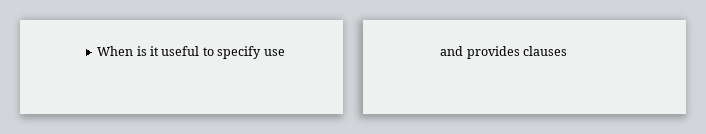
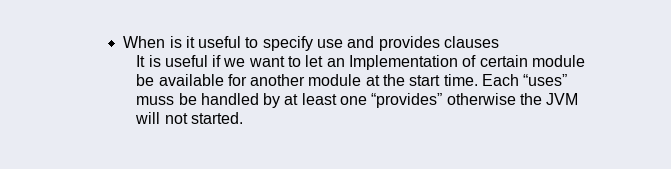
+ It is useful if we want to let an Implementation of certain module be available for another module at the start time. Each “uses” muss be handled by at least one “provides” otherwise the JVM will not started.

